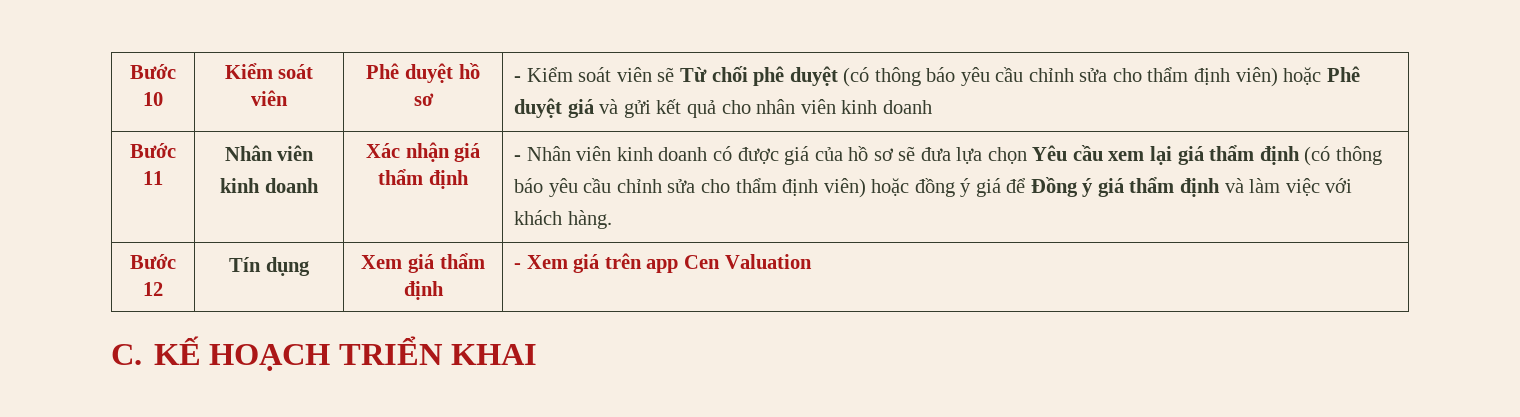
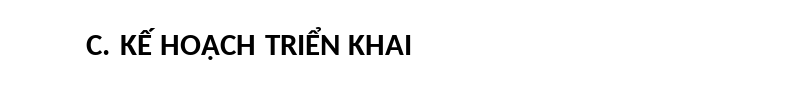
- Bước 10 | Kiểm soát viên | Phê duyệt hồ sơ | - Kiểm soát viên sẽ Từ chối phê duyệt (có thông báo yêu cầu chỉnh sửa cho thẩm định viên) hoặc Phê duyệt giá và gửi kết quả cho nhân viên kinh doanh
- Bước 11 | Nhân viên kinh doanh | Xác nhận giá thẩm định | - Nhân viên kinh doanh có được giá của hồ sơ sẽ đưa lựa chọn Yêu cầu xem lại giá thẩm định (có thông báo yêu cầu chỉnh sửa cho thẩm định viên) hoặc đồng ý giá để Đồng ý giá thẩm định và làm việc với khách hàng.
- Bước 12 | Tín dụng | Xem giá thẩm định | - Xem giá trên app Cen Valuation

